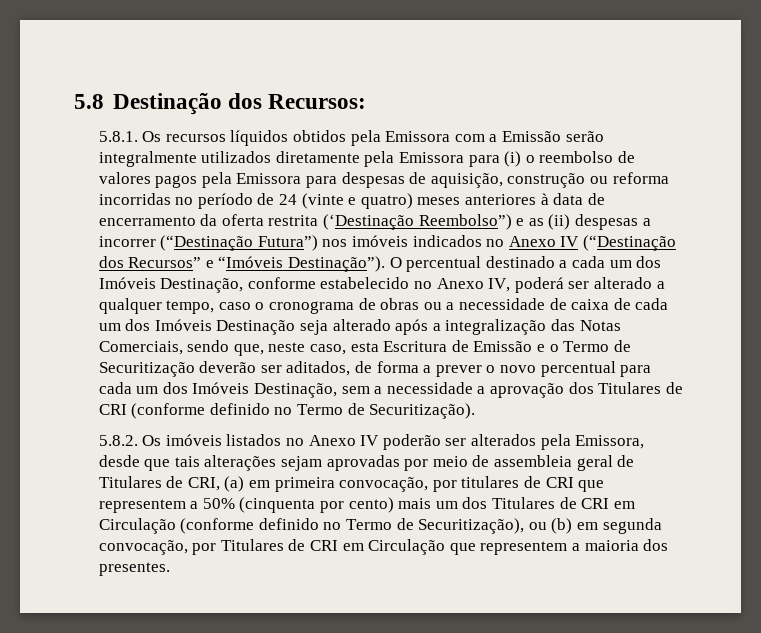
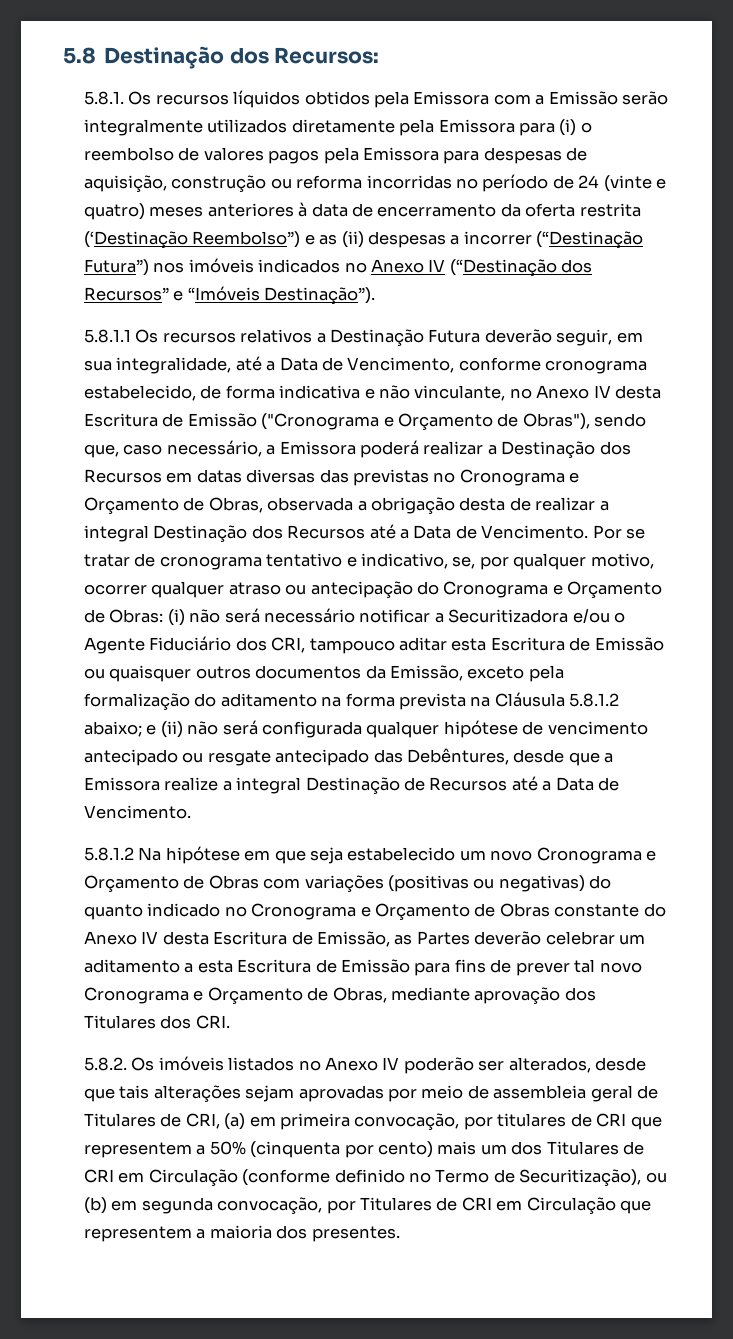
- 5.8.1. Os recursos líquidos obtidos pela Emissora com a Emissão serão integralmente utilizados diretamente pela Emissora para (i) o reembolso de valores pagos pela Emissora para despesas de aquisição, construção ou reforma incorridas no período de 24 (vinte e quatro) meses anteriores à data de encerramento da oferta restrita (‘Destinação Reembolso”) e as (ii) despesas a incorrer (“Destinação Futura”) nos imóveis indicados no Anexo IV (“Destinação dos Recursos” e “Imóveis Destinação”). O percentual destinado a cada um dos Imóveis Destinação, conforme estabelecido no Anexo IV, poderá ser alterado a qualquer tempo, caso o cronograma de obras ou a necessidade de caixa de cada um dos Imóveis Destinação seja alterado após a integralização das Notas Comerciais, sendo que, neste caso, esta Escritura de Emissão e o Termo de Securitização deverão ser aditados, de forma a prever o novo percentual para cada um dos Imóveis Destinação, sem a necessidade a aprovação dos Titulares de CRI (conforme definido no Termo de Securitização).
+ 5.8.1. Os recursos líquidos obtidos pela Emissora com a Emissão serão integralmente utilizados diretamente pela Emissora para (i) o reembolso de valores pagos pela Emissora para despesas de aquisição, construção ou reforma incorridas no período de 24 (vinte e quatro) meses anteriores à data de encerramento da oferta restrita (‘Destinação Reembolso”) e as (ii) despesas a incorrer (“Destinação Futura”) nos imóveis indicados no Anexo IV (“Destinação dos Recursos” e “Imóveis Destinação”).
+ 5.8.1.1 Os recursos relativos a Destinação Futura deverão seguir, em sua integralidade, até a Data de Vencimento, conforme cronograma estabelecido, de forma indicativa e não vinculante, no Anexo IV desta Escritura de Emissão ("Cronograma e Orçamento de Obras"), sendo que, caso necessário, a Emissora poderá realizar a Destinação dos Recursos em datas diversas das previstas no Cronograma e Orçamento de Obras, observada a obrigação desta de realizar a integral Destinação dos Recursos até a Data de Vencimento. Por se tratar de cronograma tentativo e indicativo, se, por qualquer motivo, ocorrer qualquer atraso ou antecipação do Cronograma e Orçamento de Obras: (i) não será necessário notificar a Securitizadora e/ou o Agente Fiduciário dos CRI, tampouco aditar esta Escritura de Emissão ou quaisquer outros documentos da Emissão, exceto pela formalização do aditamento na forma prevista na Cláusula 5.8.1.2 abaixo; e (ii) não será configurada qualquer hipótese de vencimento antecipado ou resgate antecipado das Debêntures, desde que a Emissora realize a integral Destinação de Recursos até a Data de Vencimento.
+ 5.8.1.2 Na hipótese em que seja estabelecido um novo Cronograma e Orçamento de Obras com variações (positivas ou negativas) do quanto indicado no Cronograma e Orçamento de Obras constante do Anexo IV desta Escritura de Emissão, as Partes deverão celebrar um aditamento a esta Escritura de Emissão para fins de prever tal novo Cronograma e Orçamento de Obras, mediante aprovação dos Titulares dos CRI.
- 5.8.2. Os imóveis listados no Anexo IV poderão ser alterados pela Emissora, desde que tais alterações sejam aprovadas por meio de assembleia geral de Titulares de CRI, (a) em primeira convocação, por titulares de CRI que representem a 50% (cinquenta por cento) mais um dos Titulares de CRI em Circulação (conforme definido no Termo de Securitização), ou (b) em segunda convocação, por Titulares de CRI em Circulação que representem a maioria dos presentes.
+ 5.8.2. Os imóveis listados no Anexo IV poderão ser alterados, desde que tais alterações sejam aprovadas por meio de assembleia geral de Titulares de CRI, (a) em primeira convocação, por titulares de CRI que representem a 50% (cinquenta por cento) mais um dos Titulares de CRI em Circulação (conforme definido no Termo de Securitização), ou (b) em segunda convocação, por Titulares de CRI em Circulação que representem a maioria dos presentes.

